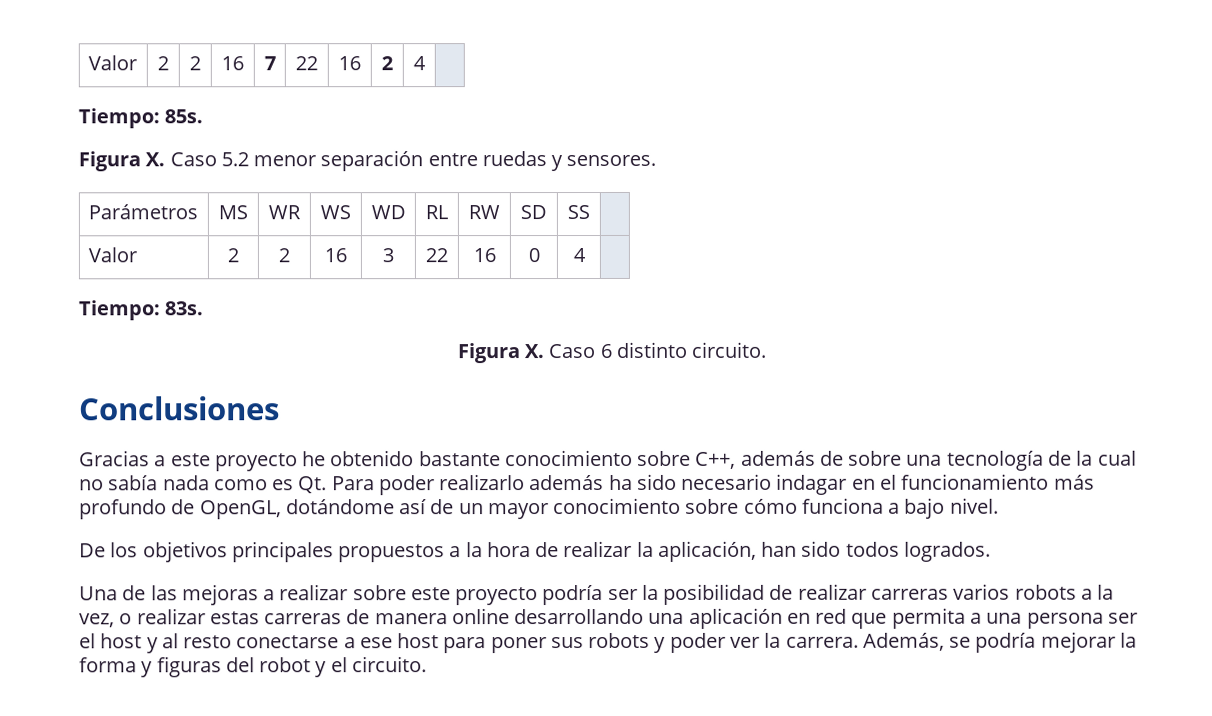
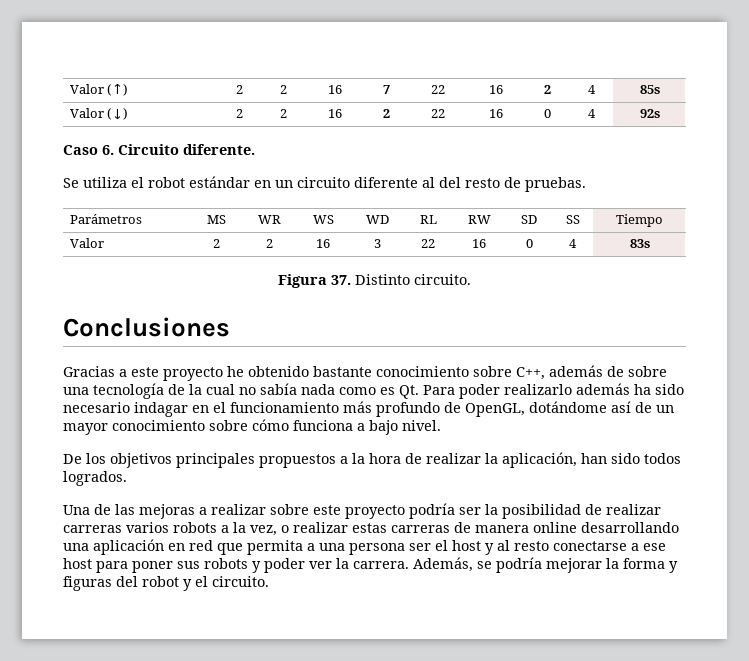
- Valor | 2 | 2 | 16 | 7 | 22 | 16 | 2 | 4 |
- Tiempo: 85s.
- Figura X. Caso 5.2 menor separación entre ruedas y sensores.
+ Valor (↑) | 2 | 2 | 16 | 7 | 22 | 16 | 2 | 4 | 85s
+ Valor (↓) | 2 | 2 | 16 | 2 | 22 | 16 | 0 | 4 | 92s
+ Caso 6. Circuito diferente.
+ Se utiliza el robot estándar en un circuito diferente al del resto de pruebas.
- Parámetros | MS | WR | WS | WD | RL | RW | SD | SS |
+ Parámetros | MS | WR | WS | WD | RL | RW | SD | SS | Tiempo
- Valor | 2 | 2 | 16 | 3 | 22 | 16 | 0 | 4 |
- Tiempo: 83s.
- Figura X. Caso 6 distinto circuito.
+ Valor | 2 | 2 | 16 | 3 | 22 | 16 | 0 | 4 | 83s
+ Figura 37. Distinto circuito.

